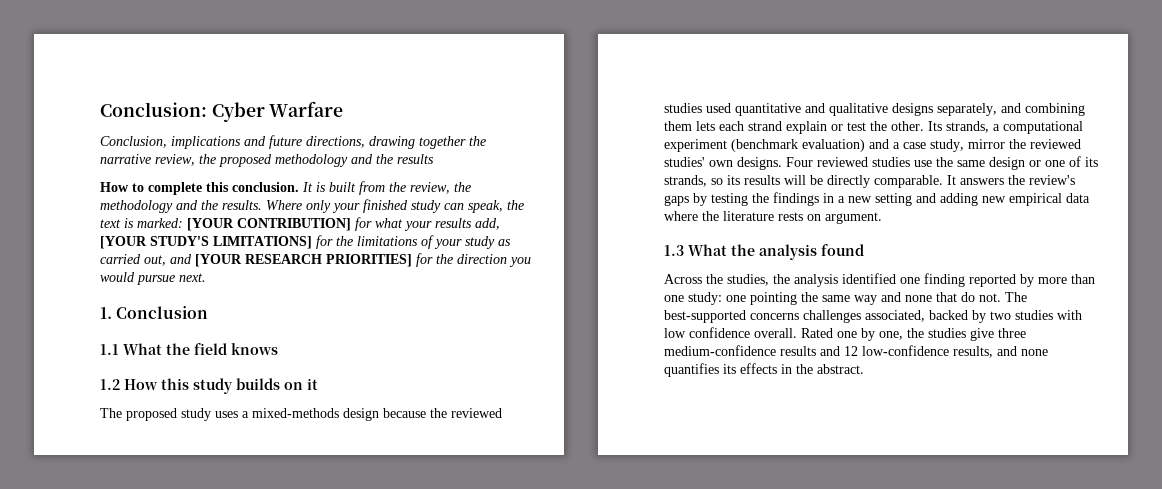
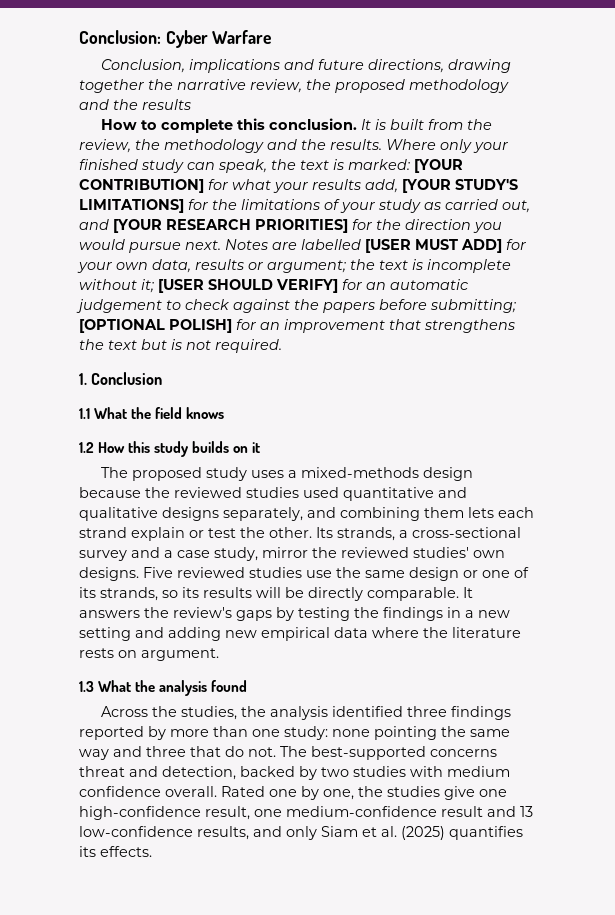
+ Notes are labelled [USER MUST ADD] for your own data, results or argument; the text is incomplete without it; [USER SHOULD VERIFY] for an automatic judgement to check against the papers before submitting; [OPTIONAL POLISH] for an improvement that strengthens the text but is not required.
- Its strands, a computational experiment (benchmark evaluation) and a case study, mirror the reviewed studies' own designs.
+ Its strands, a cross-sectional survey and a case study, mirror the reviewed studies' own designs.
- Four reviewed studies use the same design or one of its strands, so its results will be directly comparable.
+ Five reviewed studies use the same design or one of its strands, so its results will be directly comparable.
- Across the studies, the analysis identified one finding reported by more than one study: one pointing the same way and none that do not.
+ Across the studies, the analysis identified three findings reported by more than one study: none pointing the same way and three that do not.
- The best-supported concerns challenges associated, backed by two studies with low confidence overall.
+ The best-supported concerns threat and detection, backed by two studies with medium confidence overall.
- Rated one by one, the studies give three medium-confidence results and 12 low-confidence results, and none quantifies its effects in the abstract.
+ Rated one by one, the studies give one high-confidence result, one medium-confidence result and 13 low-confidence results, and only Siam et al. (2025) quantifies its effects.

